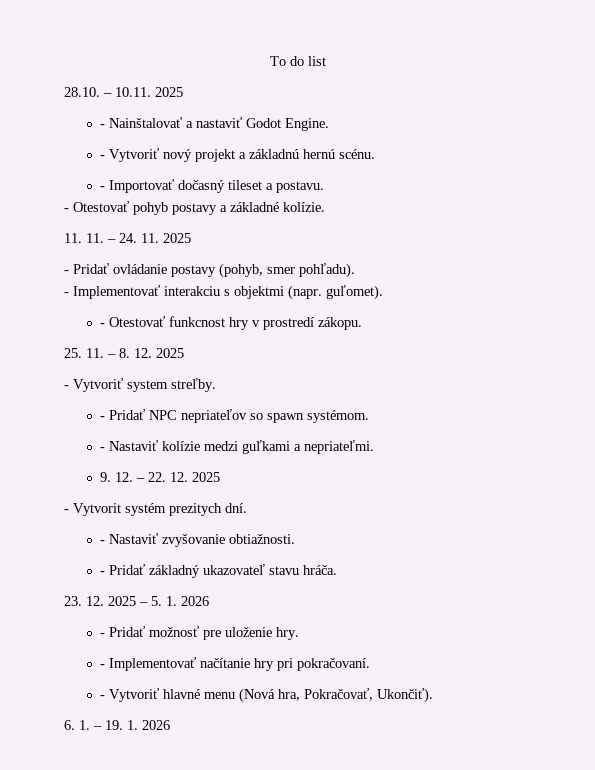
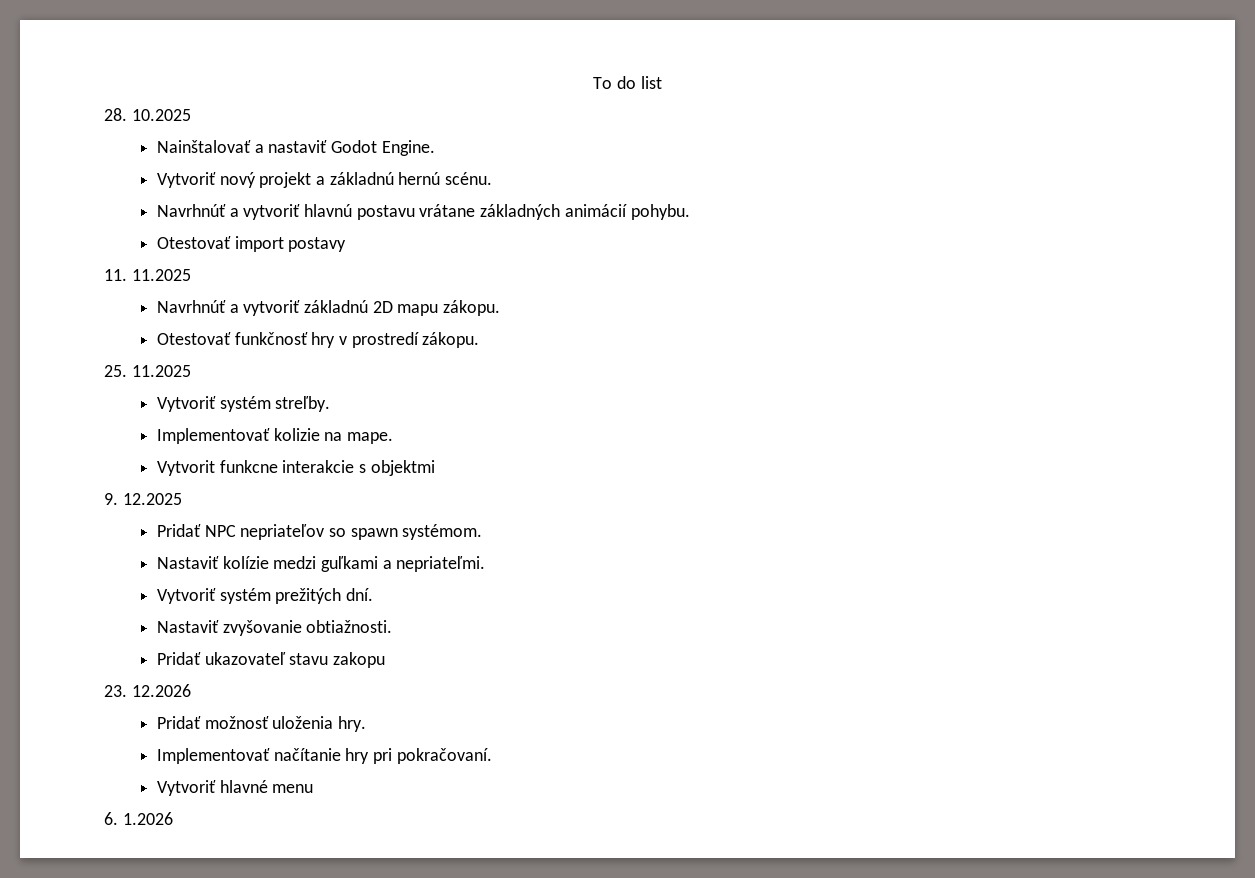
- 28.10. – 10.11. 2025
- - Nainštalovať a nastaviť Godot Engine.
+ 28. 10.2025
+ Nainštalovať a nastaviť Godot Engine.
- - Vytvoriť nový projekt a základnú hernú scénu.
+ Vytvoriť nový projekt a základnú hernú scénu.
- - Importovať dočasný tileset a postavu.
- - Otestovať pohyb postavy a základné kolízie.
- 11. 11. – 24. 11. 2025
- - Pridať ovládanie postavy (pohyb, smer pohľadu).
- - Implementovať interakciu s objektmi (napr. guľomet).
- - Otestovať funkcnost hry v prostredí zákopu.
+ Navrhnúť a vytvoriť hlavnú postavu vrátane základných animácií pohybu.
+ Otestovať import postavy
+ 11. 11.2025
+ Navrhnúť a vytvoriť základnú 2D mapu zákopu.
+ Otestovať funkčnosť hry v prostredí zákopu.
- 25. 11. – 8. 12. 2025
- - Vytvoriť system streľby.
- - Pridať NPC nepriateľov so spawn systémom.
+ 25. 11.2025
+ Vytvoriť systém streľby.
+ Implementovať kolizie na mape.
+ Vytvorit funkcne interakcie s objektmi
+ 9. 12.2025
+ Pridať NPC nepriateľov so spawn systémom.
- - Nastaviť kolízie medzi guľkami a nepriateľmi.
+ Nastaviť kolízie medzi guľkami a nepriateľmi.
- 9. 12. – 22. 12. 2025
- - Vytvorit systém prezitych dní.
+ Vytvoriť systém prežitých dní.
- - Nastaviť zvyšovanie obtiažnosti.
+ Nastaviť zvyšovanie obtiažnosti.
- - Pridať základný ukazovateľ stavu hráča.
+ Pridať ukazovateľ stavu zakopu
- 23. 12. 2025 – 5. 1. 2026
- - Pridať možnosť pre uloženie hry.
+ 23. 12.2026
+ Pridať možnosť uloženia hry.
- - Implementovať načítanie hry pri pokračovaní.
+ Implementovať načítanie hry pri pokračovaní.
- - Vytvoriť hlavné menu (Nová hra, Pokračovať, Ukončiť).
- 6. 1. – 19. 1. 2026
+ Vytvoriť hlavné menu
+ 6. 1.2026

